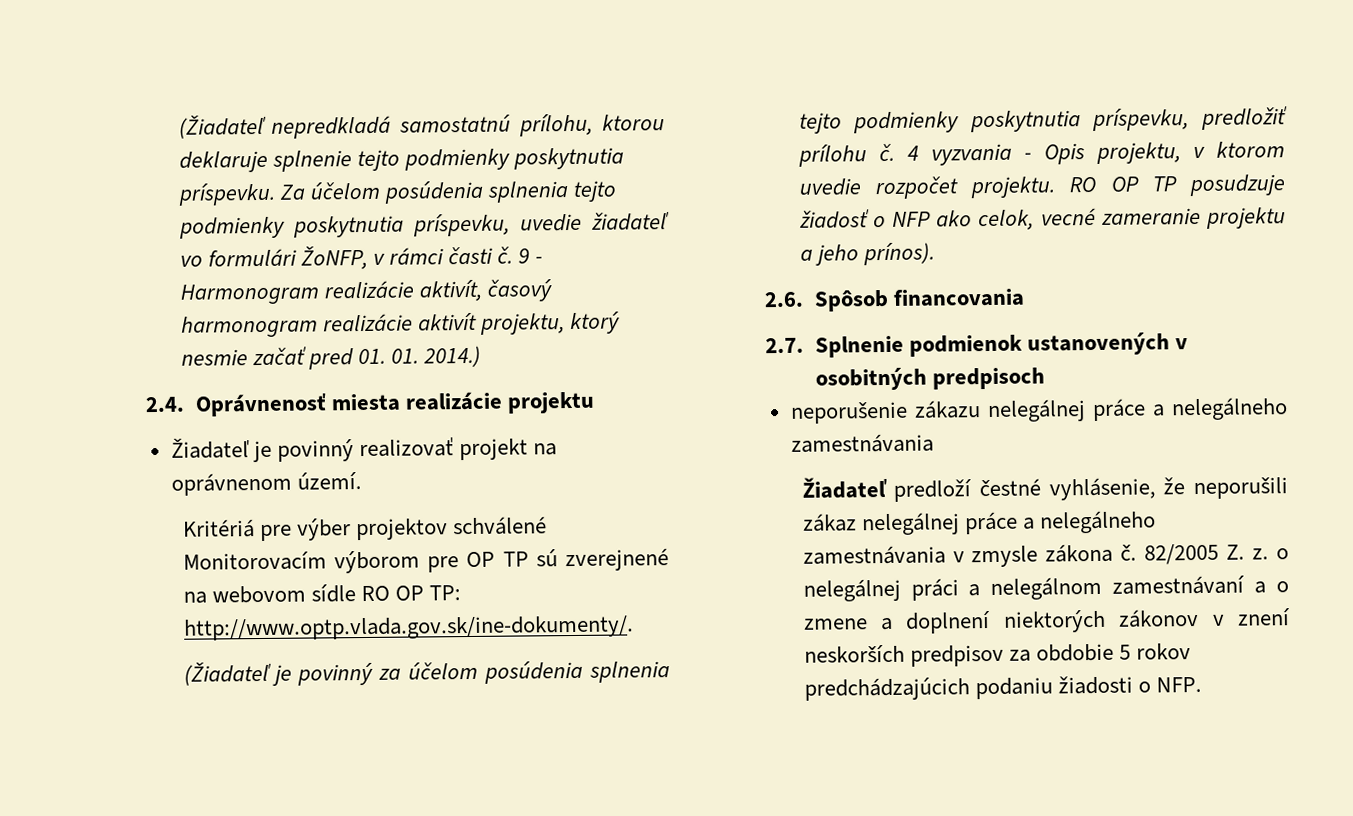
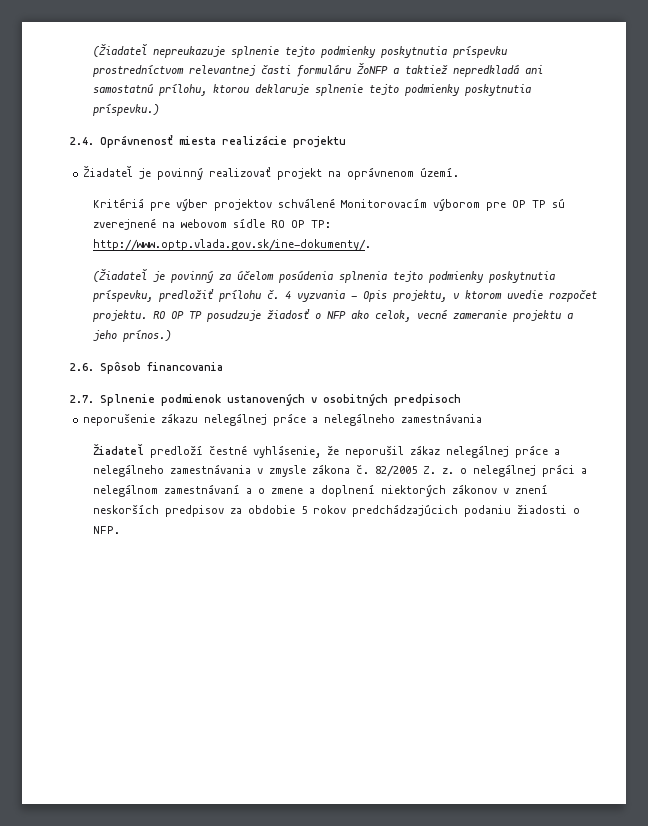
- (Žiadateľ nepredkladá samostatnú prílohu, ktorou deklaruje splnenie tejto podmienky poskytnutia príspevku. Za účelom posúdenia splnenia tejto podmienky poskytnutia príspevku, uvedie žiadateľ vo formulári ŽoNFP, v rámci časti č. 9 - Harmonogram realizácie aktivít, časový harmonogram realizácie aktivít projektu, ktorý nesmie začať pred 01. 01. 2014.)
+ (Žiadateľ nepreukazuje splnenie tejto podmienky poskytnutia príspevku prostredníctvom relevantnej časti formuláru ŽoNFP a taktiež nepredkladá ani samostatnú prílohu, ktorou deklaruje splnenie tejto podmienky poskytnutia príspevku.)
- RO OP TP posudzuje žiadosť o NFP ako celok, vecné zameranie projektu a jeho prínos).
+ RO OP TP posudzuje žiadosť o NFP ako celok, vecné zameranie projektu a jeho prínos.)
- Žiadateľ predloží čestné vyhlásenie, že neporušili zákaz nelegálnej práce a nelegálneho zamestnávania v zmysle zákona č.
+ Žiadateľ predloží čestné vyhlásenie, že neporušil zákaz nelegálnej práce a nelegálneho zamestnávania v zmysle zákona č.

